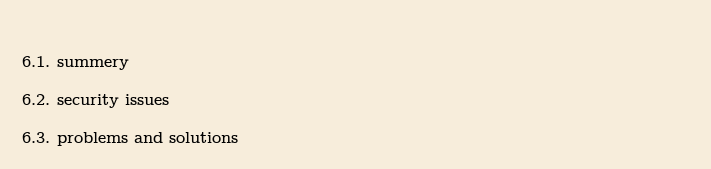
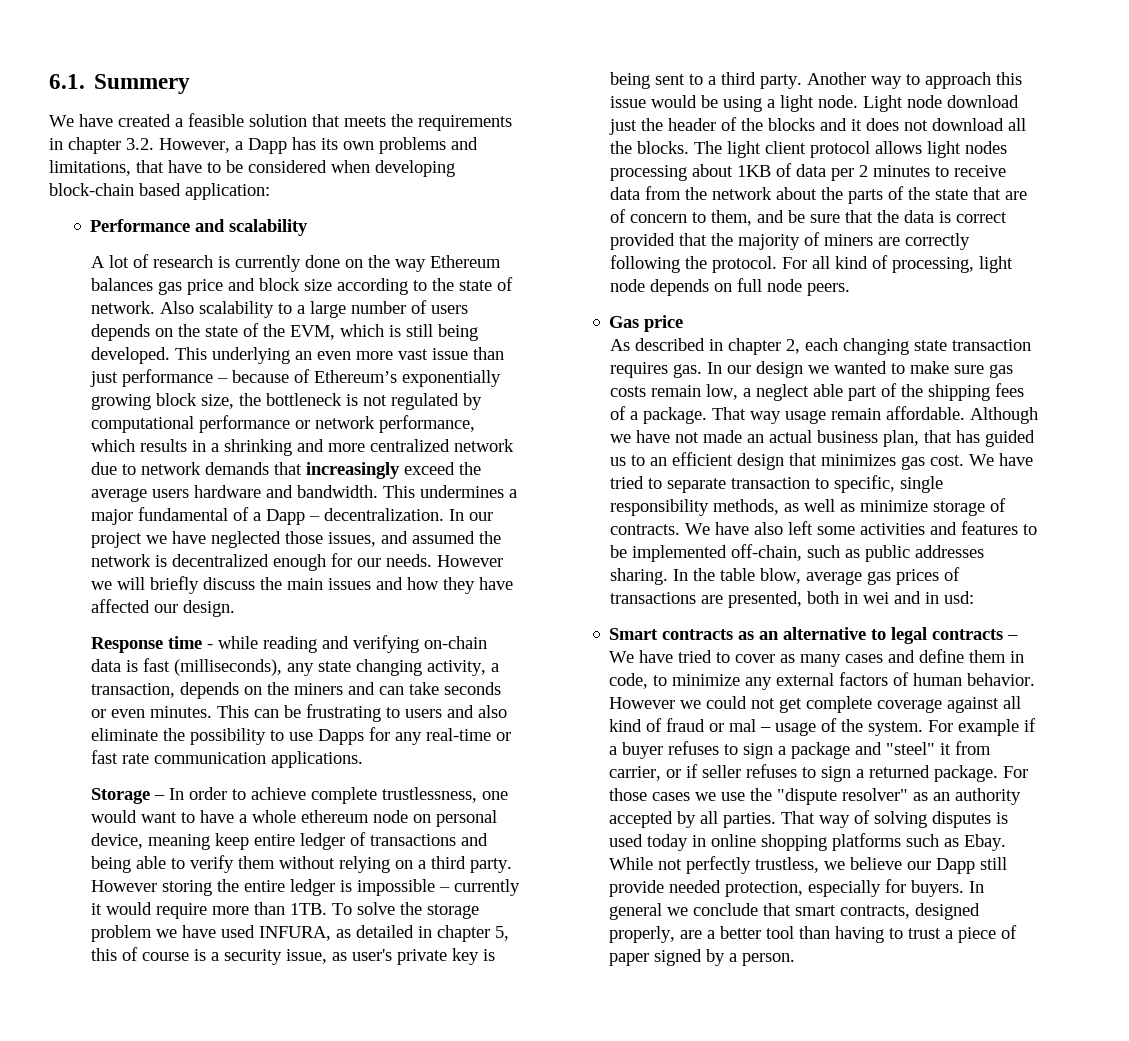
- 6.1. summery
- 6.2. security issues
- 6.3. problems and solutions
+ 6.1. Summery
+ We have created a feasible solution that meets the requirements in chapter 3.2. However, a Dapp has its own problems and limitations, that have to be considered when developing block-chain based application:
+ Performance and scalability
+ A lot of research is currently done on the way Ethereum balances gas price and block size according to the state of network. Also scalability to a large number of users depends on the state of the EVM, which is still being developed. This underlying an even more vast issue than just performance – because of Ethereum’s exponentially growing block size, the bottleneck is not regulated by computational performance or network performance, which results in a shrinking and more centralized network due to network demands that increasingly exceed the average users hardware and bandwidth. This undermines a major fundamental of a Dapp – decentralization. In our project we have neglected those issues, and assumed the network is decentralized enough for our needs. However we will briefly discuss the main issues and how they have affected our design.
+ Response time - while reading and verifying on-chain data is fast (milliseconds), any state changing activity, a transaction, depends on the miners and can take seconds or even minutes. This can be frustrating to users and also eliminate the possibility to use Dapps for any real-time or fast rate communication applications.
+ Storage – In order to achieve complete trustlessness, one would want to have a whole ethereum node on personal device, meaning keep entire ledger of transactions and being able to verify them without relying on a third party. However storing the entire ledger is impossible – currently it would require more than 1TB. To solve the storage problem we have used INFURA, as detailed in chapter 5, this of course is a security issue, as user's private key is being sent to a third party. Another way to approach this issue would be using a light node. Light node download just the header of the blocks and it does not download all the blocks. The light client protocol allows light nodes processing about 1KB of data per 2 minutes to receive data from the network about the parts of the state that are of concern to them, and be sure that the data is correct provided that the majority of miners are correctly following the protocol. For all kind of processing, light node depends on full node peers.
+ Gas price
+ As described in chapter 2, each changing state transaction requires gas. In our design we wanted to make sure gas costs remain low, a neglect able part of the shipping fees of a package. That way usage remain affordable. Although we have not made an actual business plan, that has guided us to an efficient design that minimizes gas cost. We have tried to separate transaction to specific, single responsibility methods, as well as minimize storage of contracts. We have also left some activities and features to be implemented off-chain, such as public addresses sharing. In the table blow, average gas prices of transactions are presented, both in wei and in usd:
+ Smart contracts as an alternative to legal contracts – We have tried to cover as many cases and define them in code, to minimize any external factors of human behavior. However we could not get complete coverage against all kind of fraud or mal – usage of the system. For example if a buyer refuses to sign a package and "steel" it from carrier, or if seller refuses to sign a returned package. For those cases we use the "dispute resolver" as an authority accepted by all parties. That way of solving disputes is used today in online shopping platforms such as Ebay. While not perfectly trustless, we believe our Dapp still provide needed protection, especially for buyers. In general we conclude that smart contracts, designed properly, are a better tool than having to trust a piece of paper signed by a person.

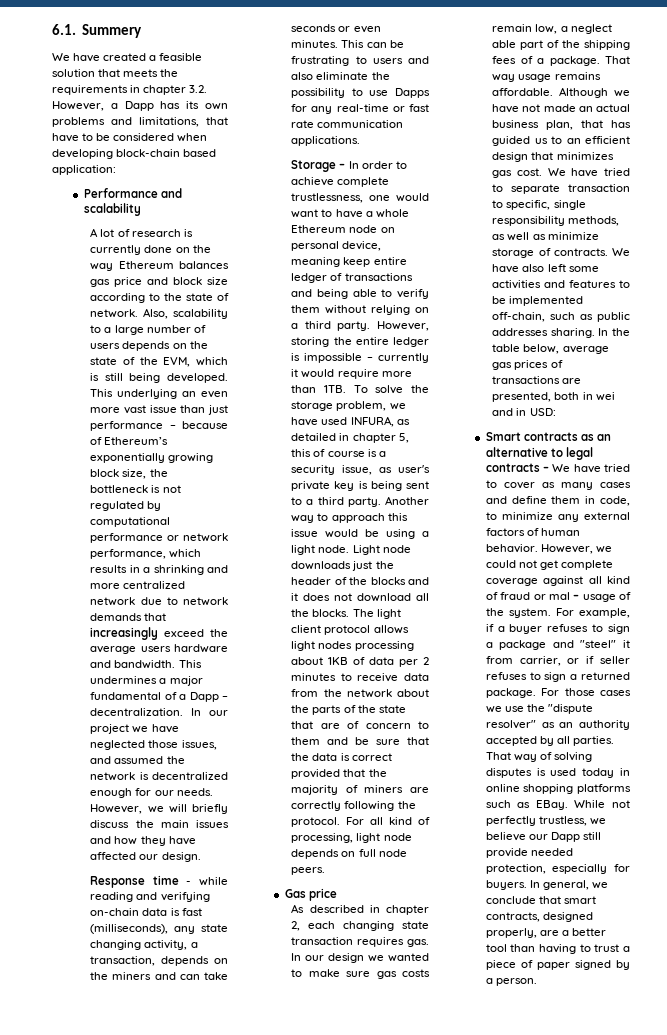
- Also scalability to a large number of users depends on the state of the EVM, which is still being developed.
+ Also, scalability to a large number of users depends on the state of the EVM, which is still being developed.
- However we will briefly discuss the main issues and how they have affected our design.
+ However, we will briefly discuss the main issues and how they have affected our design.
- Storage – In order to achieve complete trustlessness, one would want to have a whole ethereum node on personal device, meaning keep entire ledger of transactions and being able to verify them without relying on a third party.
+ Storage – In order to achieve complete trustlessness, one would want to have a whole Ethereum node on personal device, meaning keep entire ledger of transactions and being able to verify them without relying on a third party.
- However storing the entire ledger is impossible – currently it would require more than 1TB.
+ However, storing the entire ledger is impossible – currently it would require more than 1TB.
- To solve the storage problem we have used INFURA, as detailed in chapter 5, this of course is a security issue, as user's private key is being sent to a third party.
+ To solve the storage problem, we have used INFURA, as detailed in chapter 5, this of course is a security issue, as user's private key is being sent to a third party.
- Light node download just the header of the blocks and it does not download all the blocks.
+ Light node downloads just the header of the blocks and it does not download all the blocks.
- The light client protocol allows light nodes processing about 1KB of data per 2 minutes to receive data from the network about the parts of the state that are of concern to them, and be sure that the data is correct provided that the majority of miners are correctly following the protocol.
+ The light client protocol allows light nodes processing about 1KB of data per 2 minutes to receive data from the network about the parts of the state that are of concern to them and be sure that the data is correct provided that the majority of miners are correctly following the protocol.
- That way usage remain affordable.
+ That way usage remains affordable.
- In the table blow, average gas prices of transactions are presented, both in wei and in usd:
+ In the table below, average gas prices of transactions are presented, both in wei and in USD:
- However we could not get complete coverage against all kind of fraud or mal – usage of the system.
+ However, we could not get complete coverage against all kind of fraud or mal – usage of the system.
- For example if a buyer refuses to sign a package and "steel" it from carrier, or if seller refuses to sign a returned package.
+ For example, if a buyer refuses to sign a package and "steel" it from carrier, or if seller refuses to sign a returned package.
- That way of solving disputes is used today in online shopping platforms such as Ebay.
+ That way of solving disputes is used today in online shopping platforms such as EBay.
- In general we conclude that smart contracts, designed properly, are a better tool than having to trust a piece of paper signed by a person.
+ In general, we conclude that smart contracts, designed properly, are a better tool than having to trust a piece of paper signed by a person.

